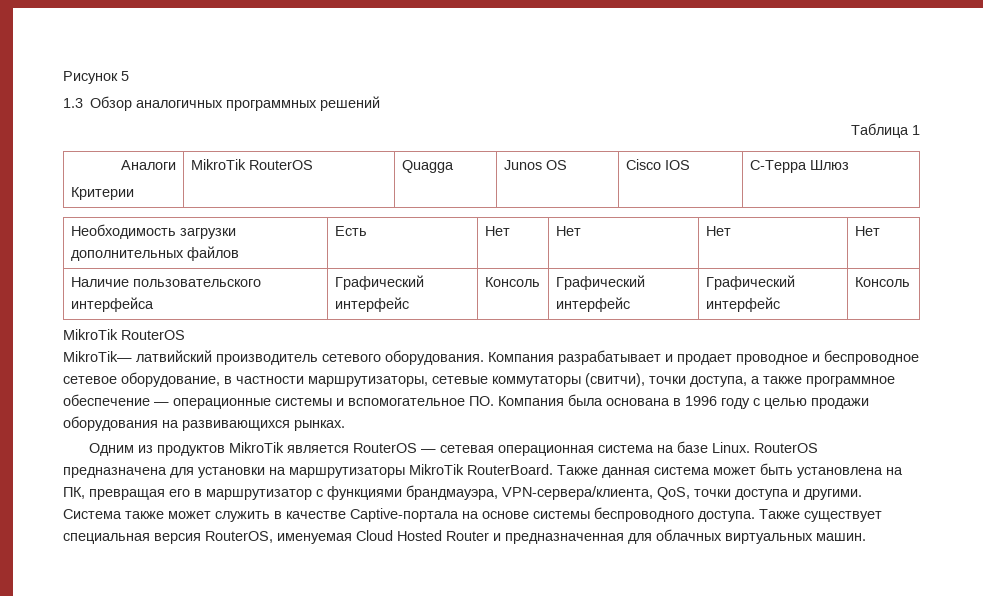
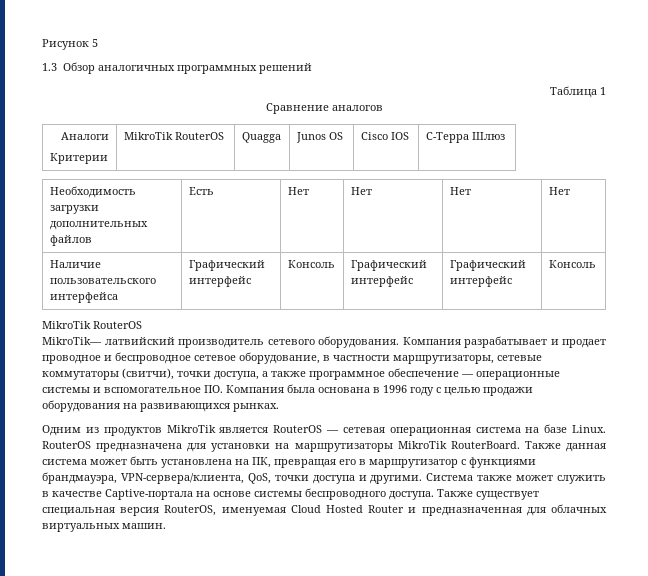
+ Сравнение аналогов

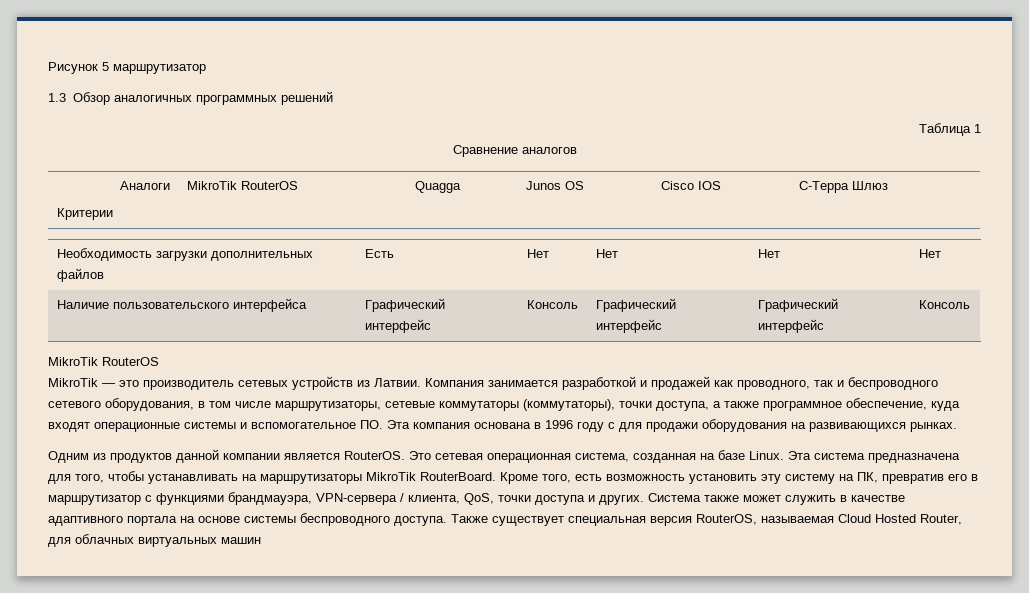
- Рисунок 5
+ Рисунок 5 маршрутизатор
- MikroTik— латвийский производитель сетевого оборудования. Компания разрабатывает и продает проводное и беспроводное сетевое оборудование, в частности маршрутизаторы, сетевые коммутаторы (свитчи), точки доступа, а также программное обеспечение — операционные системы и вспомогательное ПО. Компания была основана в 1996 году с целью продажи оборудования на развивающихся рынках.
+ MikroTik — это производитель сетевых устройств из Латвии. Компания занимается разработкой и продажей как проводного, так и беспроводного сетевого оборудования, в том числе маршрутизаторы, сетевые коммутаторы (коммутаторы), точки доступа, а также программное обеспечение, куда входят операционные системы и вспомогательное ПО. Эта компания основана в 1996 году с для продажи оборудования на развивающихся рынках.
- Одним из продуктов MikroTik является RouterOS — сетевая операционная система на базе Linux. RouterOS предназначена для установки на маршрутизаторы MikroTik RouterBoard. Также данная система может быть установлена на ПК, превращая его в маршрутизатор с функциями брандмауэра, VPN-сервера/клиента, QoS, точки доступа и другими.
+ Одним из продуктов данной компании является RouterOS. Это сетевая операционная система, созданная на базе Linux. Эта система предназначена для того, чтобы устанавливать на маршрутизаторы MikroTik RouterBoard. Кроме того, есть возможность установить эту систему на ПК, превратив его в маршрутизатор с функциями брандмауэра, VPN-сервера / клиента, QoS, точки доступа и других.
- Система также может служить в качестве Captive-портала на основе системы беспроводного доступа.
+ Система также может служить в качестве адаптивного портала на основе системы беспроводного доступа.
- Также существует специальная версия RouterOS, именуемая Cloud Hosted Router и предназначенная для облачных виртуальных машин.
+ Также существует специальная версия RouterOS, называемая Cloud Hosted Router, для облачных виртуальных машин

